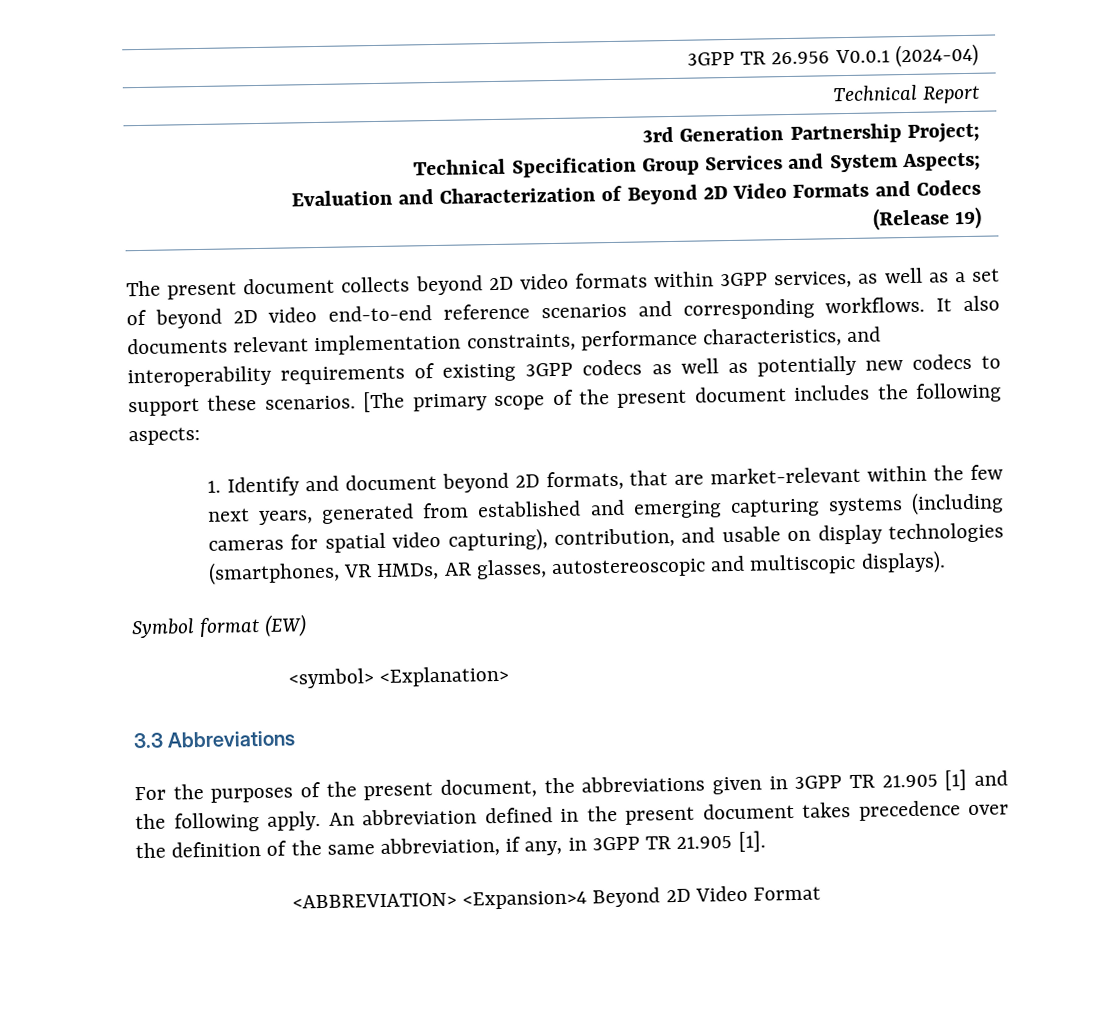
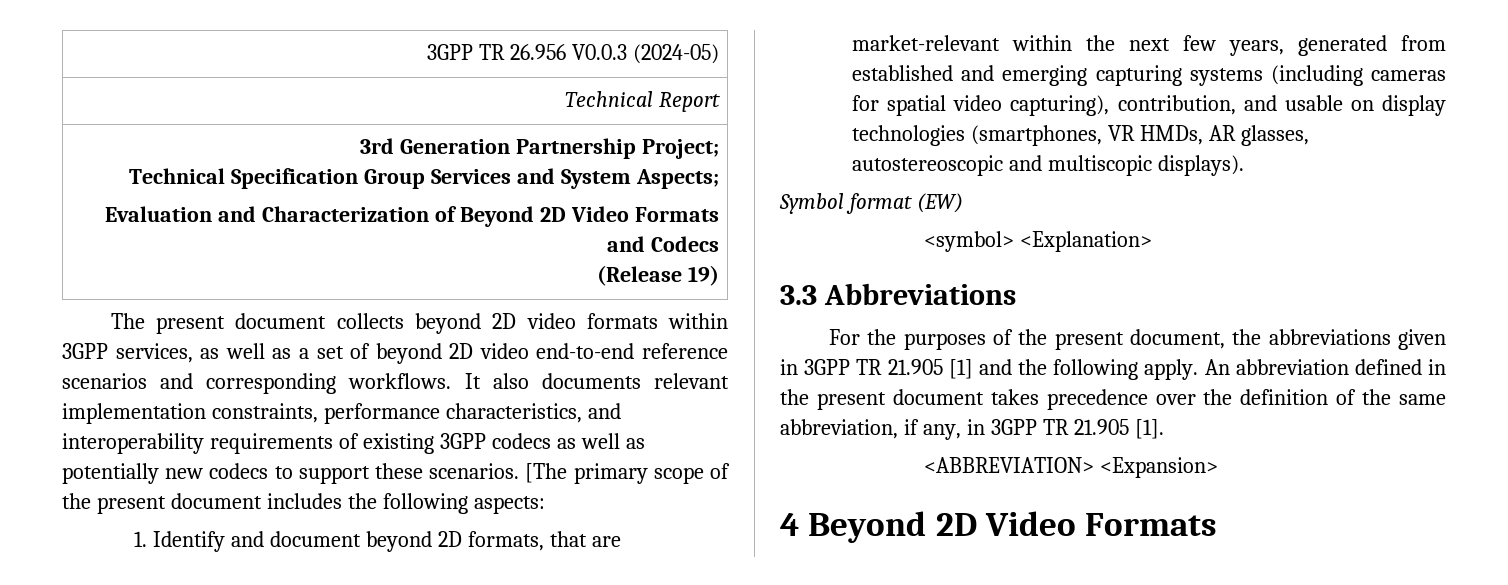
- 3GPP TR 26.956 V0.0.1 (2024-04)
+ 3GPP TR 26.956 V0.0.3 (2024-05)
- 1. Identify and document beyond 2D formats, that are market-relevant within the few next years, generated from established and emerging capturing systems (including cameras for spatial video capturing), contribution, and usable on display technologies (smartphones, VR HMDs, AR glasses, autostereoscopic and multiscopic displays).
+ 1. Identify and document beyond 2D formats, that are market-relevant within the next few years, generated from established and emerging capturing systems (including cameras for spatial video capturing), contribution, and usable on display technologies (smartphones, VR HMDs, AR glasses, autostereoscopic and multiscopic displays).
- <ABBREVIATION> <Expansion>4 Beyond 2D Video Format
+ <ABBREVIATION> <Expansion>
+ 4 Beyond 2D Video Formats

